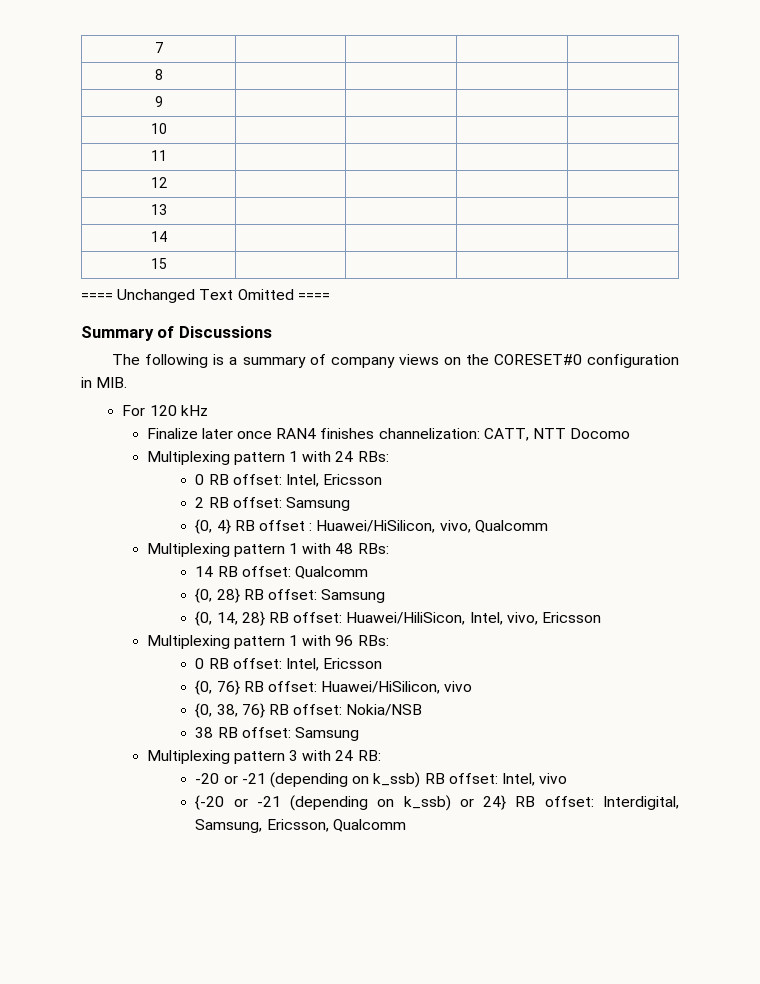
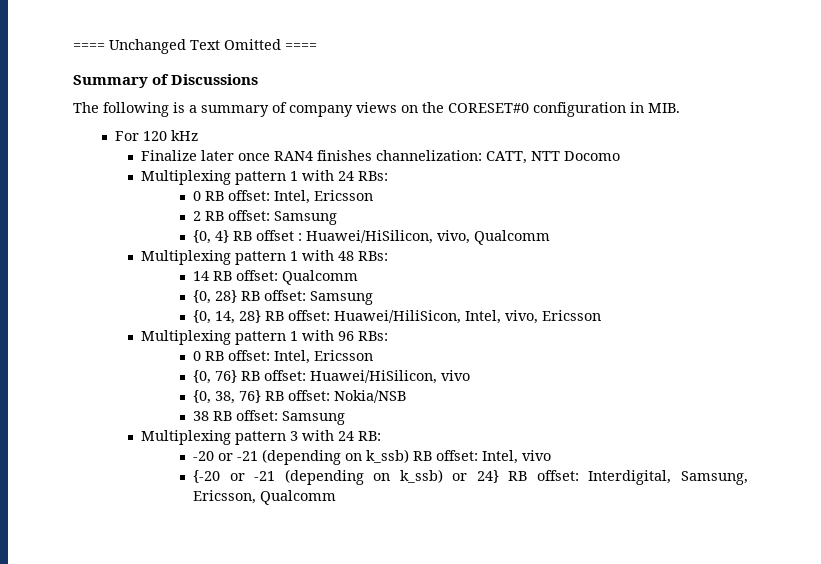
- 7 | | | |
- 8 | | | |
- 9 | | | |
- 10 | | | |
- 11 | | | |
- 12 | | | |
- 13 | | | |
- 14 | | | |
- 15 | | | |

